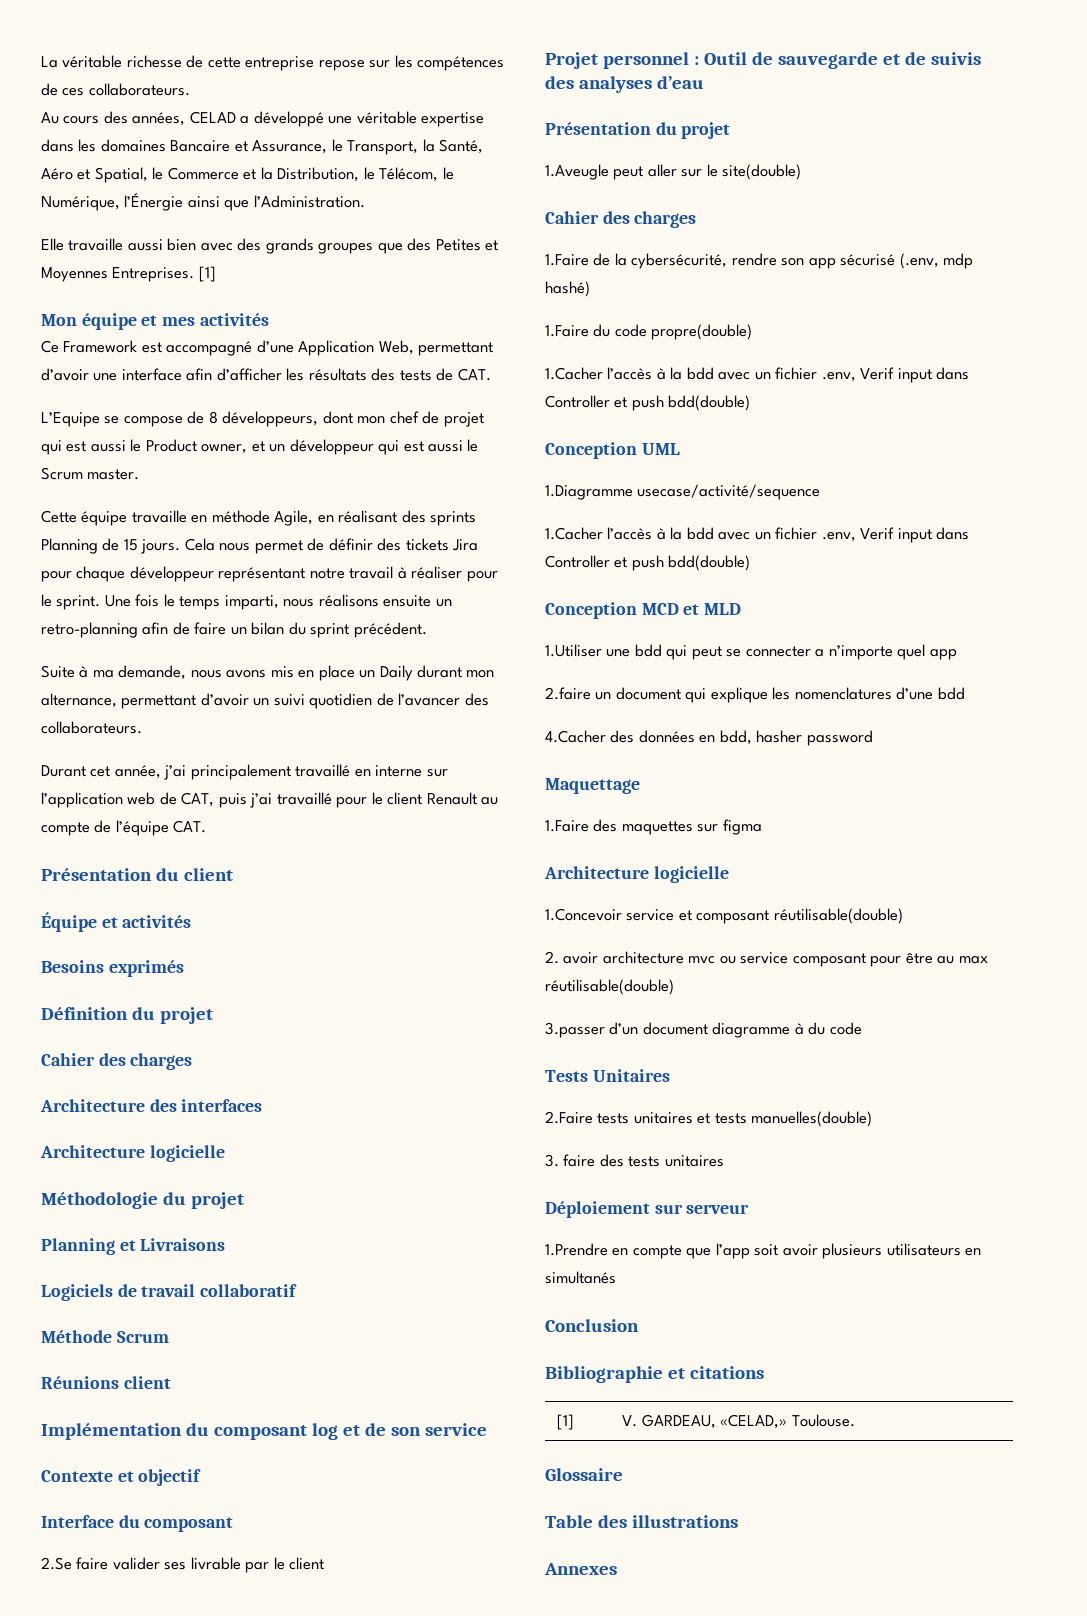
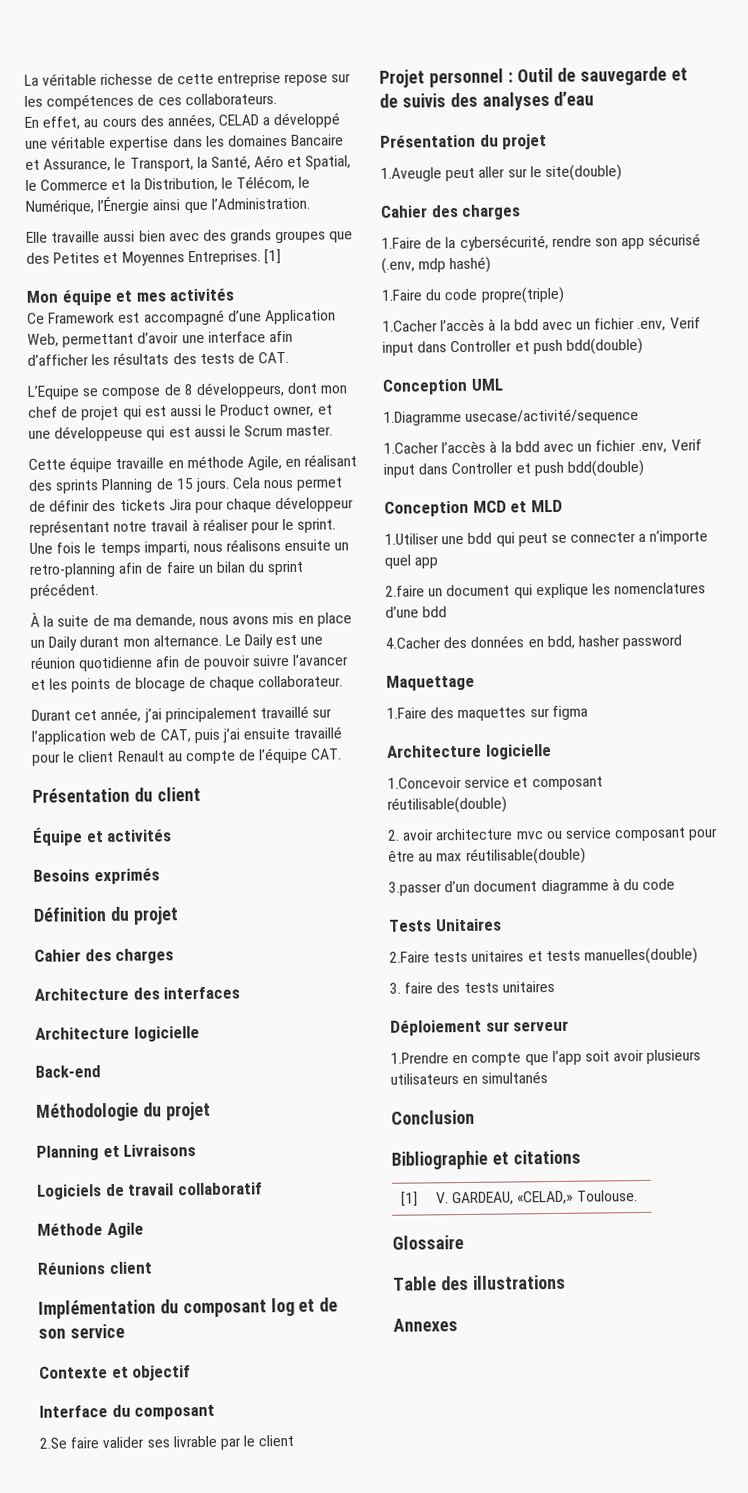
- Au cours des années, CELAD a développé une véritable expertise dans les domaines Bancaire et Assurance, le Transport, la Santé, Aéro et Spatial, le Commerce et la Distribution, le Télécom, le Numérique, l’Énergie ainsi que l’Administration.
+ En effet, au cours des années, CELAD a développé une véritable expertise dans les domaines Bancaire et Assurance, le Transport, la Santé, Aéro et Spatial, le Commerce et la Distribution, le Télécom, le Numérique, l’Énergie ainsi que l’Administration.
- L’Equipe se compose de 8 développeurs, dont mon chef de projet qui est aussi le Product owner, et un développeur qui est aussi le Scrum master.
+ L’Equipe se compose de 8 développeurs, dont mon chef de projet qui est aussi le Product owner, et une développeuse qui est aussi le Scrum master.
- Suite à ma demande, nous avons mis en place un Daily durant mon alternance, permettant d’avoir un suivi quotidien de l’avancer des collaborateurs.
+ À la suite de ma demande, nous avons mis en place un Daily durant mon alternance. Le Daily est une réunion quotidienne afin de pouvoir suivre l’avancer et les points de blocage de chaque collaborateur.
- Durant cet année, j’ai principalement travaillé en interne sur l’application web de CAT, puis j’ai travaillé pour le client Renault au compte de l’équipe CAT.
+ Durant cet année, j’ai principalement travaillé sur l’application web de CAT, puis j’ai ensuite travaillé pour le client Renault au compte de l’équipe CAT.
+ Back-end
- Méthode Scrum
+ Méthode Agile
- 1.Faire du code propre(double)
+ 1.Faire du code propre(triple)

